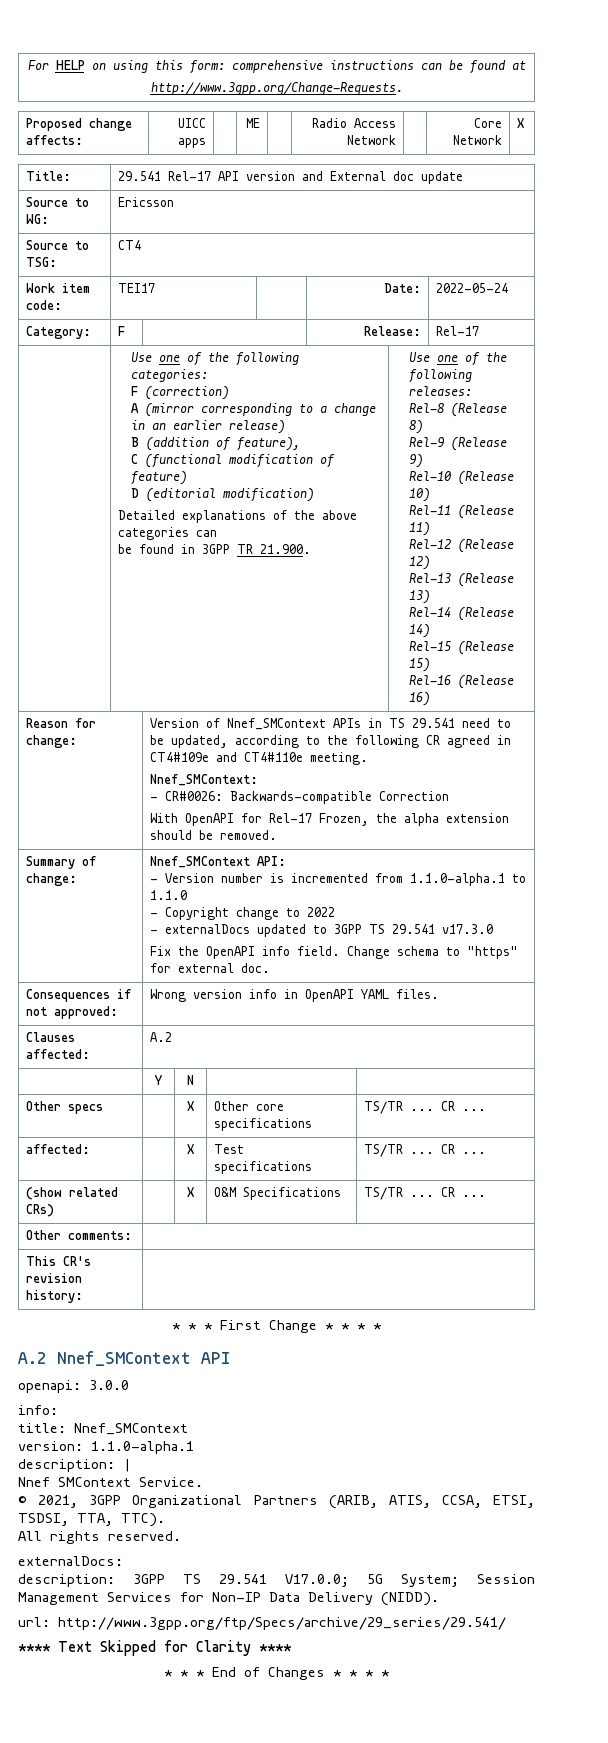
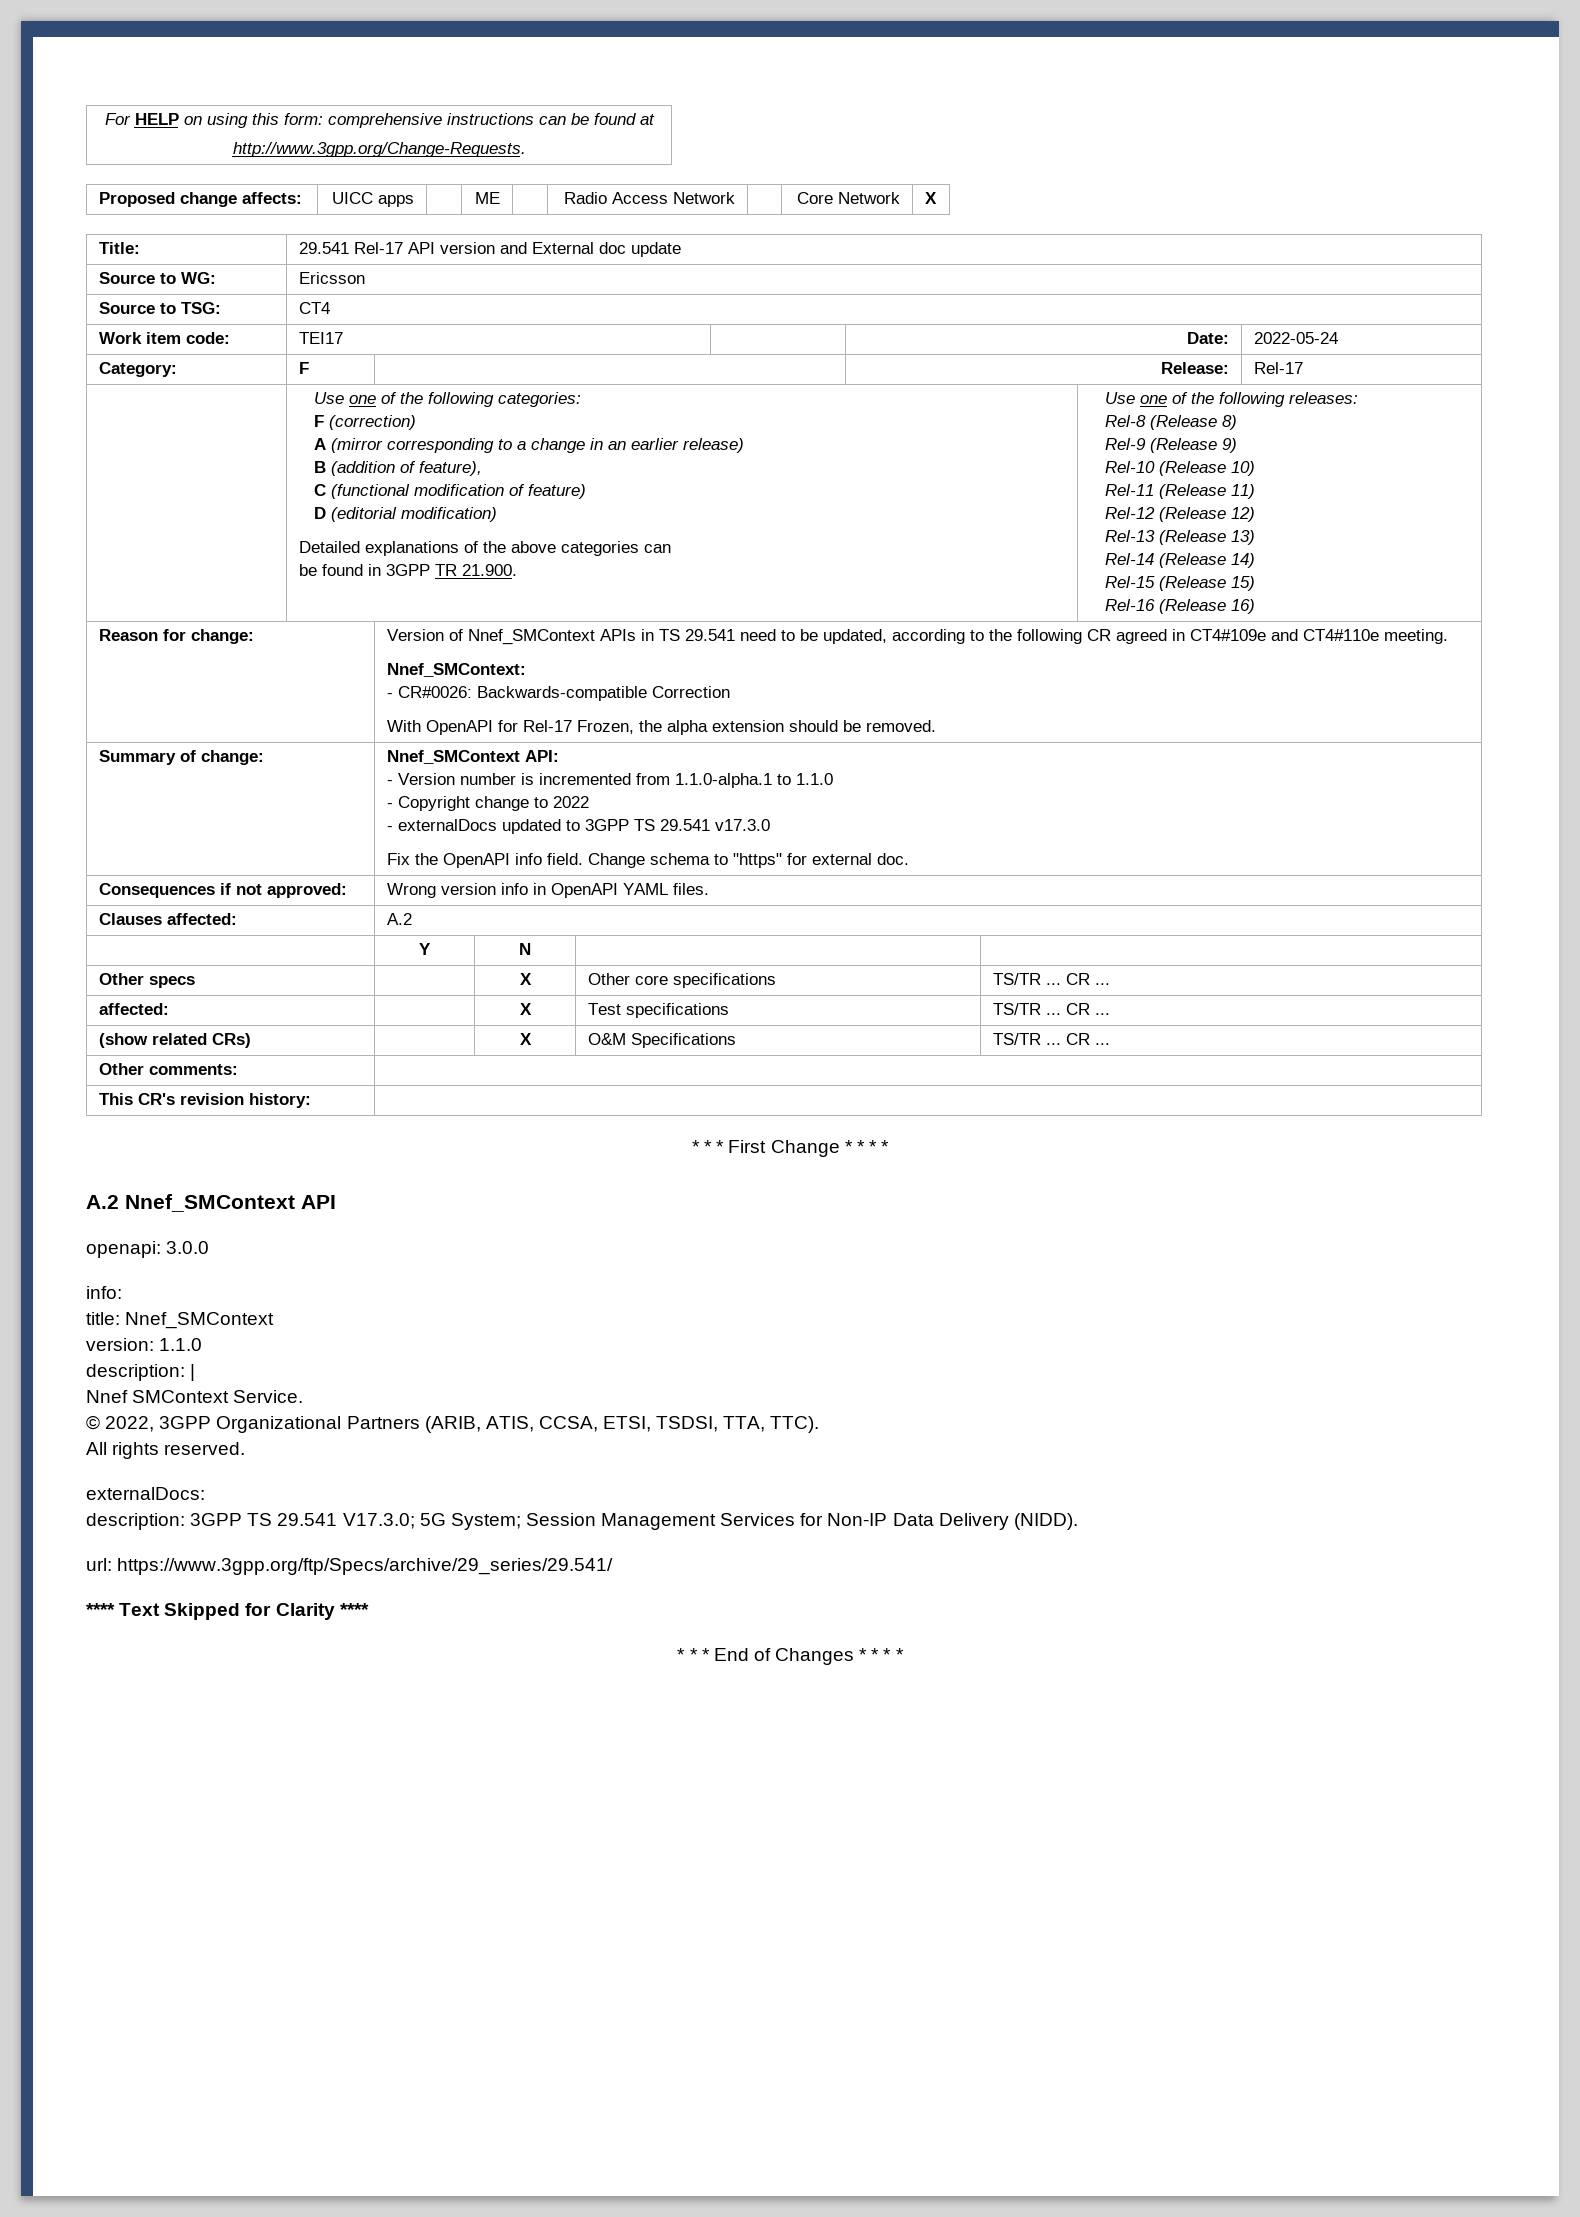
- version: 1.1.0-alpha.1
+ version: 1.1.0
- © 2021, 3GPP Organizational Partners (ARIB, ATIS, CCSA, ETSI, TSDSI, TTA, TTC).
+ © 2022, 3GPP Organizational Partners (ARIB, ATIS, CCSA, ETSI, TSDSI, TTA, TTC).
- description: 3GPP TS 29.541 V17.0.0; 5G System; Session Management Services for Non-IP Data Delivery (NIDD).
+ description: 3GPP TS 29.541 V17.3.0; 5G System; Session Management Services for Non-IP Data Delivery (NIDD).
- url: http://www.3gpp.org/ftp/Specs/archive/29_series/29.541/
+ url: https://www.3gpp.org/ftp/Specs/archive/29_series/29.541/

